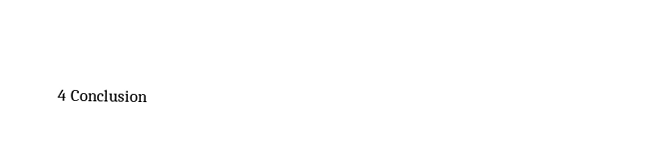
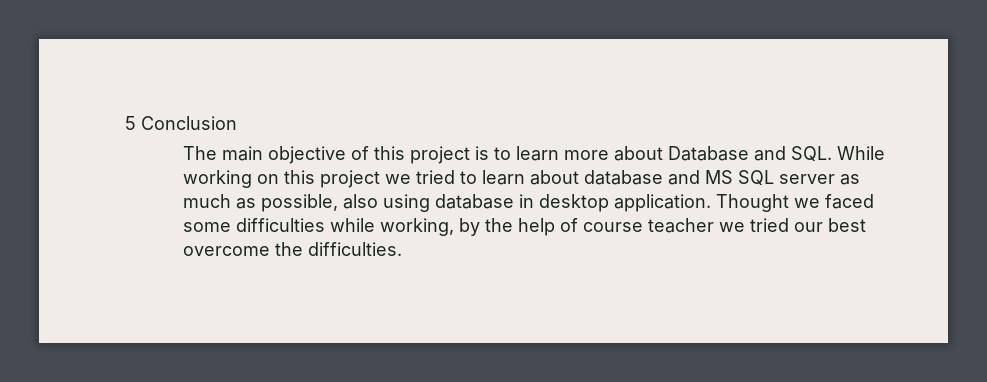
- 4 Conclusion
+ 5 Conclusion
+ The main objective of this project is to learn more about Database and SQL. While working on this project we tried to learn about database and MS SQL server as much as possible, also using database in desktop application. Thought we faced some difficulties while working, by the help of course teacher we tried our best overcome the difficulties.

